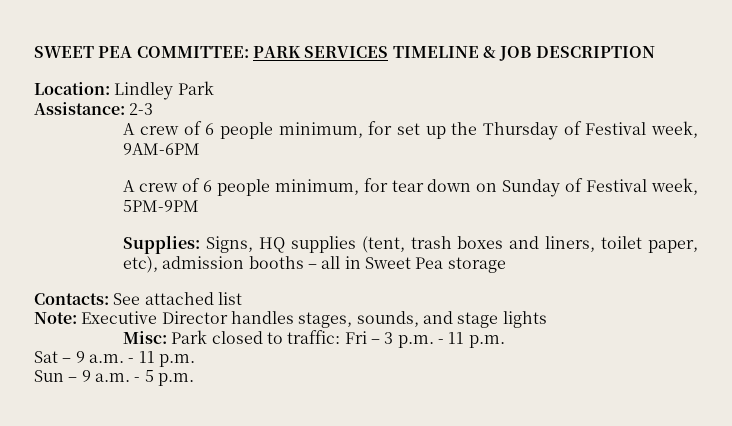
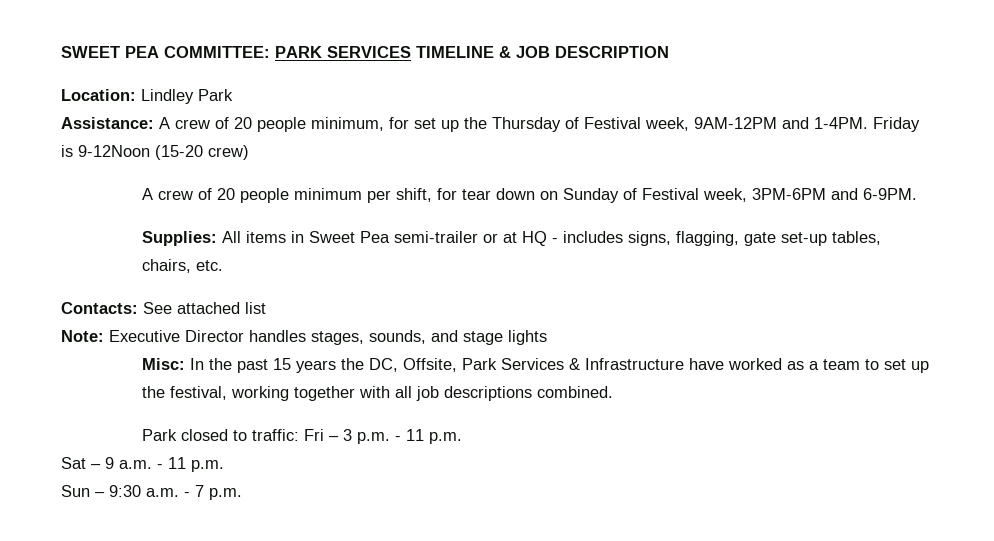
- Assistance: 2-3
- A crew of 6 people minimum, for set up the Thursday of Festival week, 9AM-6PM
- A crew of 6 people minimum, for tear down on Sunday of Festival week, 5PM-9PM
- Supplies: Signs, HQ supplies (tent, trash boxes and liners, toilet paper, etc), admission booths – all in Sweet Pea storage
+ Assistance: A crew of 20 people minimum, for set up the Thursday of Festival week, 9AM-12PM and 1-4PM. Friday is 9-12Noon (15-20 crew)
+ A crew of 20 people minimum per shift, for tear down on Sunday of Festival week, 3PM-6PM and 6-9PM.
+ Supplies: All items in Sweet Pea semi-trailer or at HQ - includes signs, flagging, gate set-up tables, chairs, etc.
- Misc: Park closed to traffic: Fri – 3 p.m. - 11 p.m.
+ Misc: In the past 15 years the DC, Offsite, Park Services & Infrastructure have worked as a team to set up the festival, working together with all job descriptions combined.
+ Park closed to traffic: Fri – 3 p.m. - 11 p.m.
- Sun – 9 a.m. - 5 p.m.
+ Sun – 9:30 a.m. - 7 p.m.

